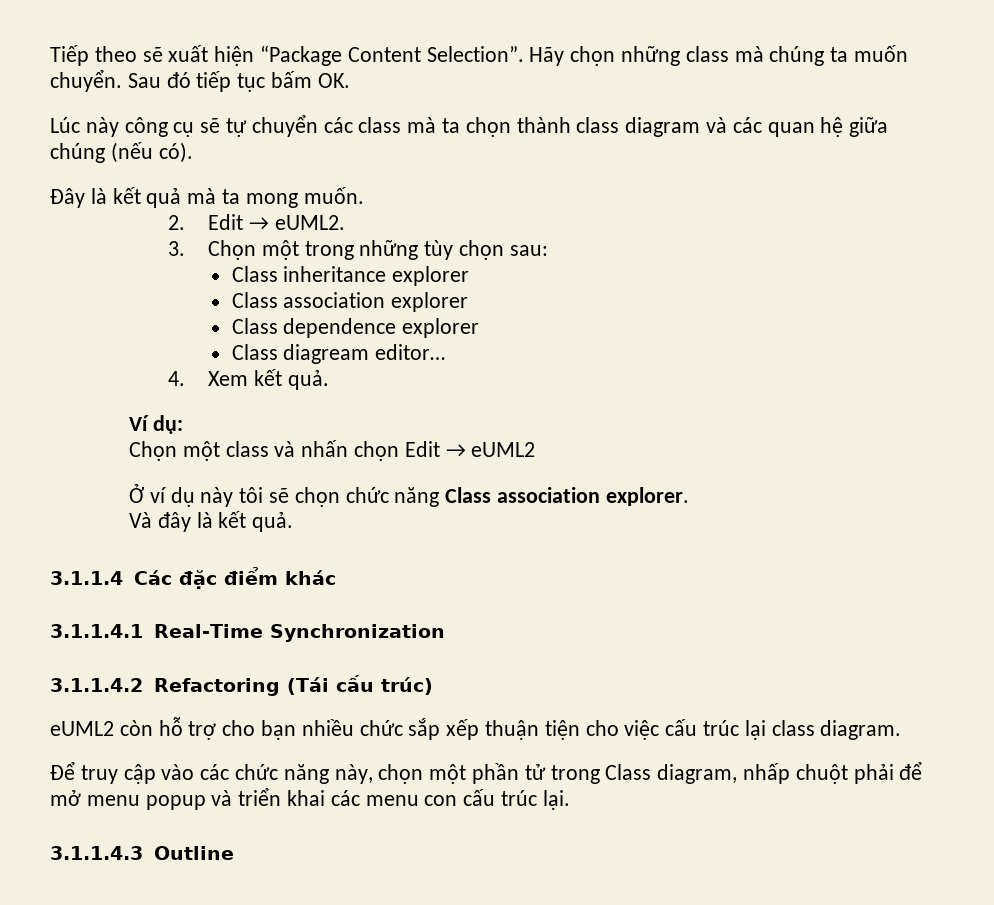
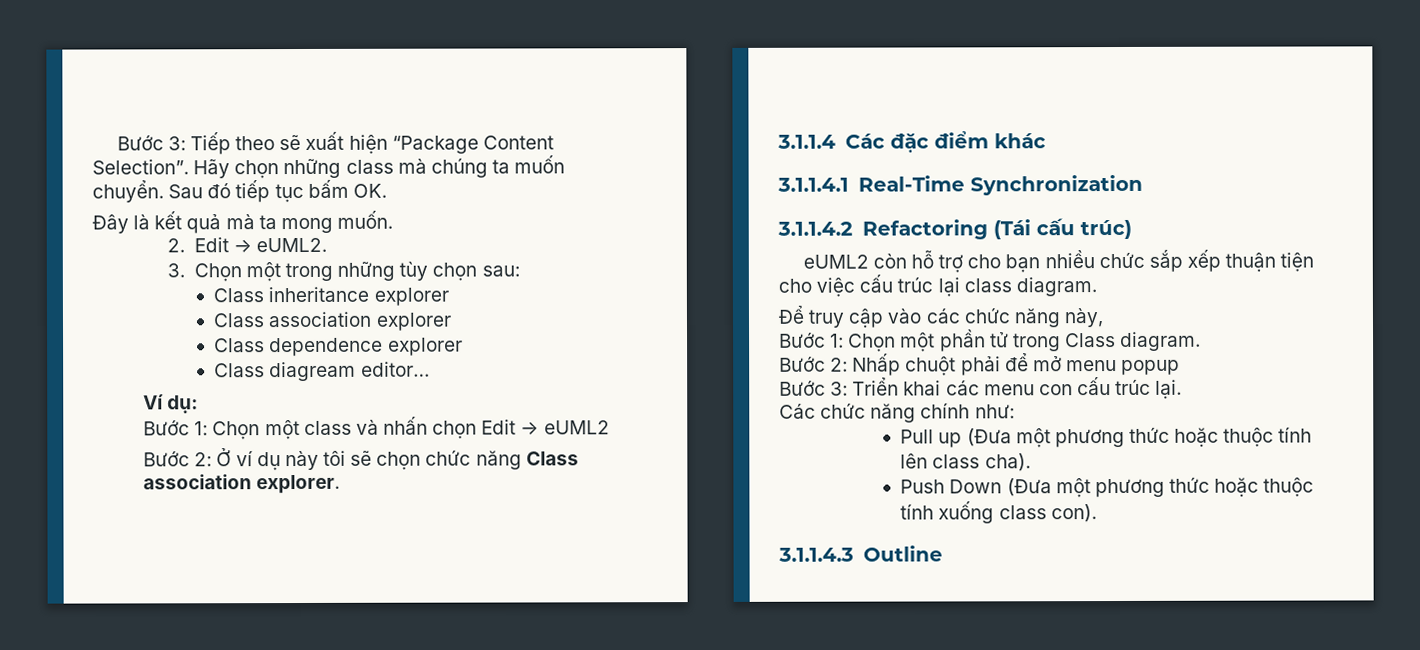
- Tiếp theo sẽ xuất hiện “Package Content Selection”.
+ Bước 3: Tiếp theo sẽ xuất hiện “Package Content Selection”.
- Lúc này công cụ sẽ tự chuyển các class mà ta chọn thành class diagram và các quan hệ giữa chúng (nếu có).
- 4. Xem kết quả.
- Chọn một class và nhấn chọn Edit → eUML2
+ Bước 1: Chọn một class và nhấn chọn Edit → eUML2
- Ở ví dụ này tôi sẽ chọn chức năng Class association explorer.
+ Bước 2: Ở ví dụ này tôi sẽ chọn chức năng Class association explorer.
- Và đây là kết quả.
- Để truy cập vào các chức năng này, chọn một phần tử trong Class diagram, nhấp chuột phải để mở menu popup và triển khai các menu con cấu trúc lại.
+ Để truy cập vào các chức năng này,
+ Bước 1: Chọn một phần tử trong Class diagram.
+ Bước 2: Nhấp chuột phải để mở menu popup
+ Bước 3: Triển khai các menu con cấu trúc lại.
+ Các chức năng chính như:
+ Pull up (Đưa một phương thức hoặc thuộc tính lên class cha).
+ Push Down (Đưa một phương thức hoặc thuộc tính xuống class con).

